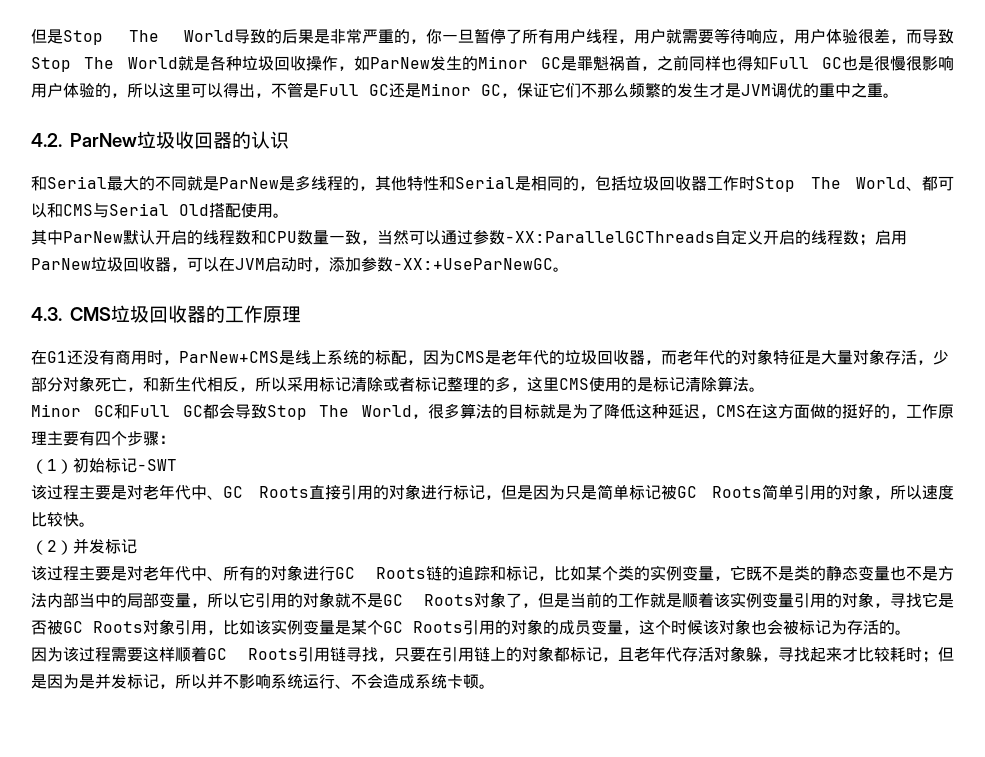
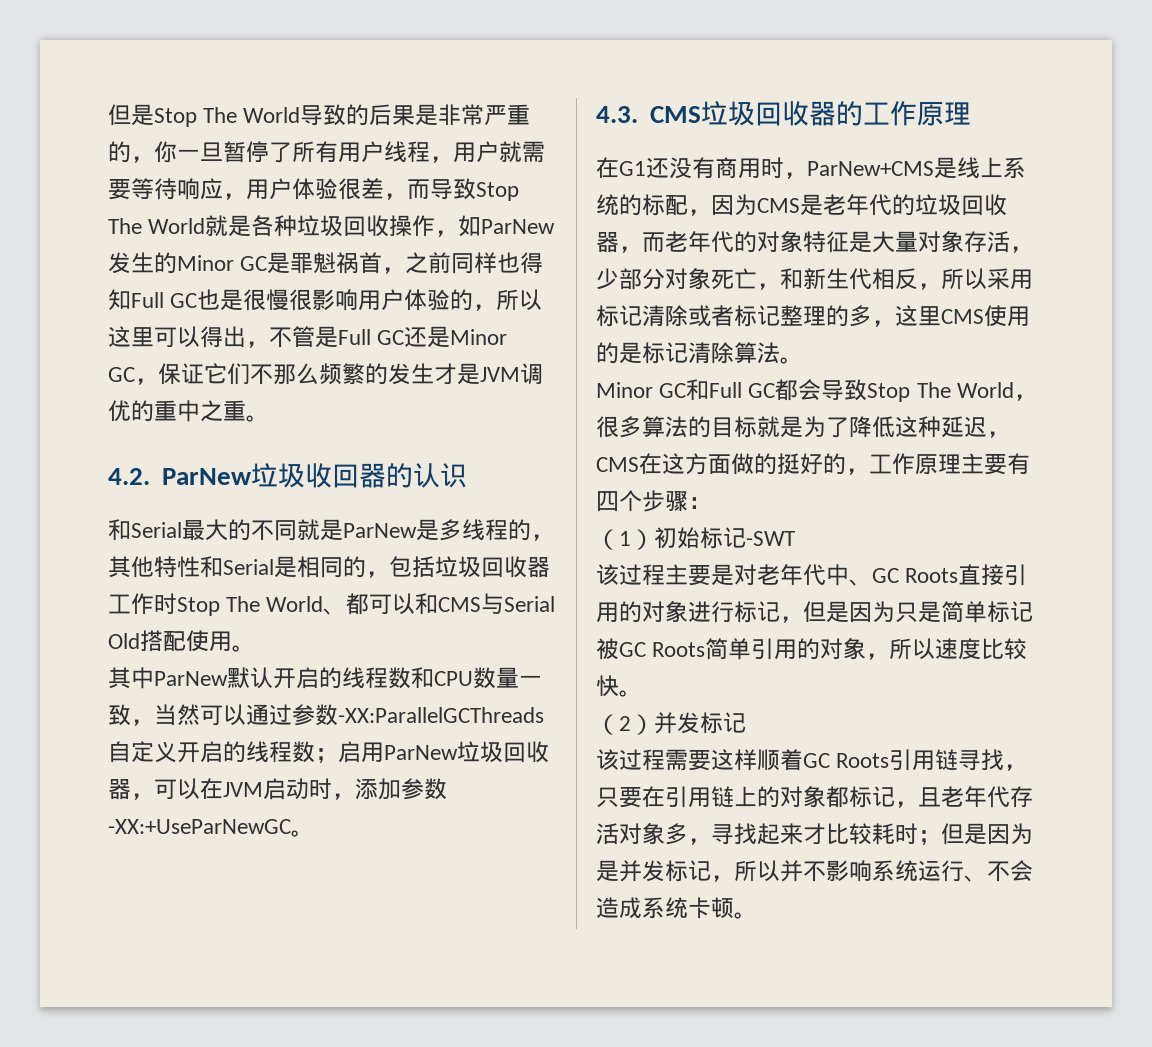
- 该过程主要是对老年代中、所有的对象进行GC Roots链的追踪和标记，比如某个类的实例变量，它既不是类的静态变量也不是方法内部当中的局部变量，所以它引用的对象就不是GC Roots对象了，但是当前的工作就是顺着该实例变量引用的对象，寻找它是否被GC Roots对象引用，比如该实例变量是某个GC Roots引用的对象的成员变量，这个时候该对象也会被标记为存活的。
- 因为该过程需要这样顺着GC Roots引用链寻找，只要在引用链上的对象都标记，且老年代存活对象躲，寻找起来才比较耗时；但是因为是并发标记，所以并不影响系统运行、不会造成系统卡顿。
+ 该过程需要这样顺着GC Roots引用链寻找，只要在引用链上的对象都标记，且老年代存活对象多，寻找起来才比较耗时；但是因为是并发标记，所以并不影响系统运行、不会造成系统卡顿。

